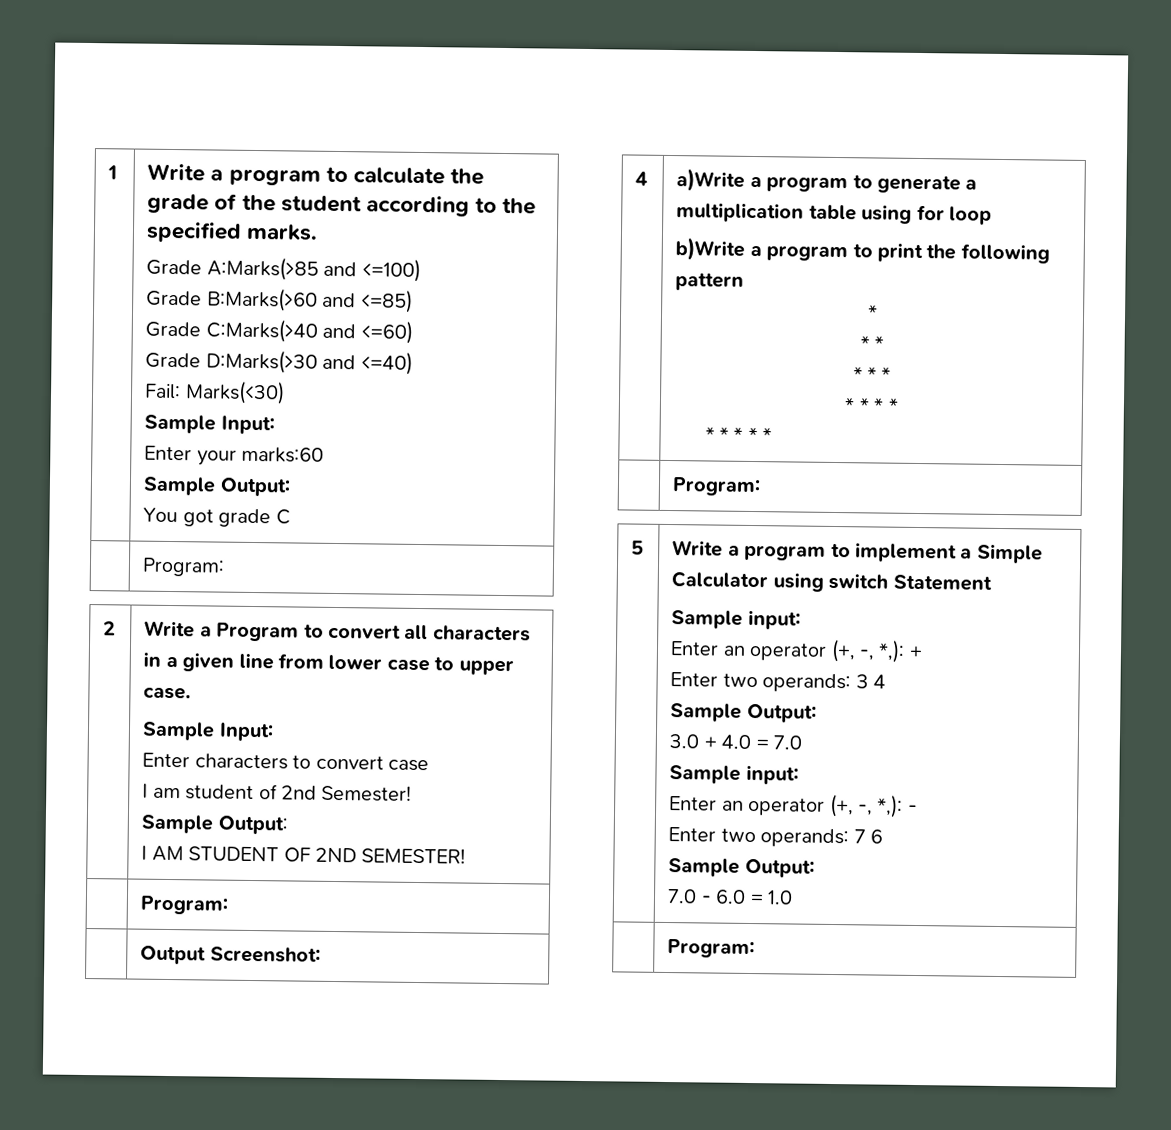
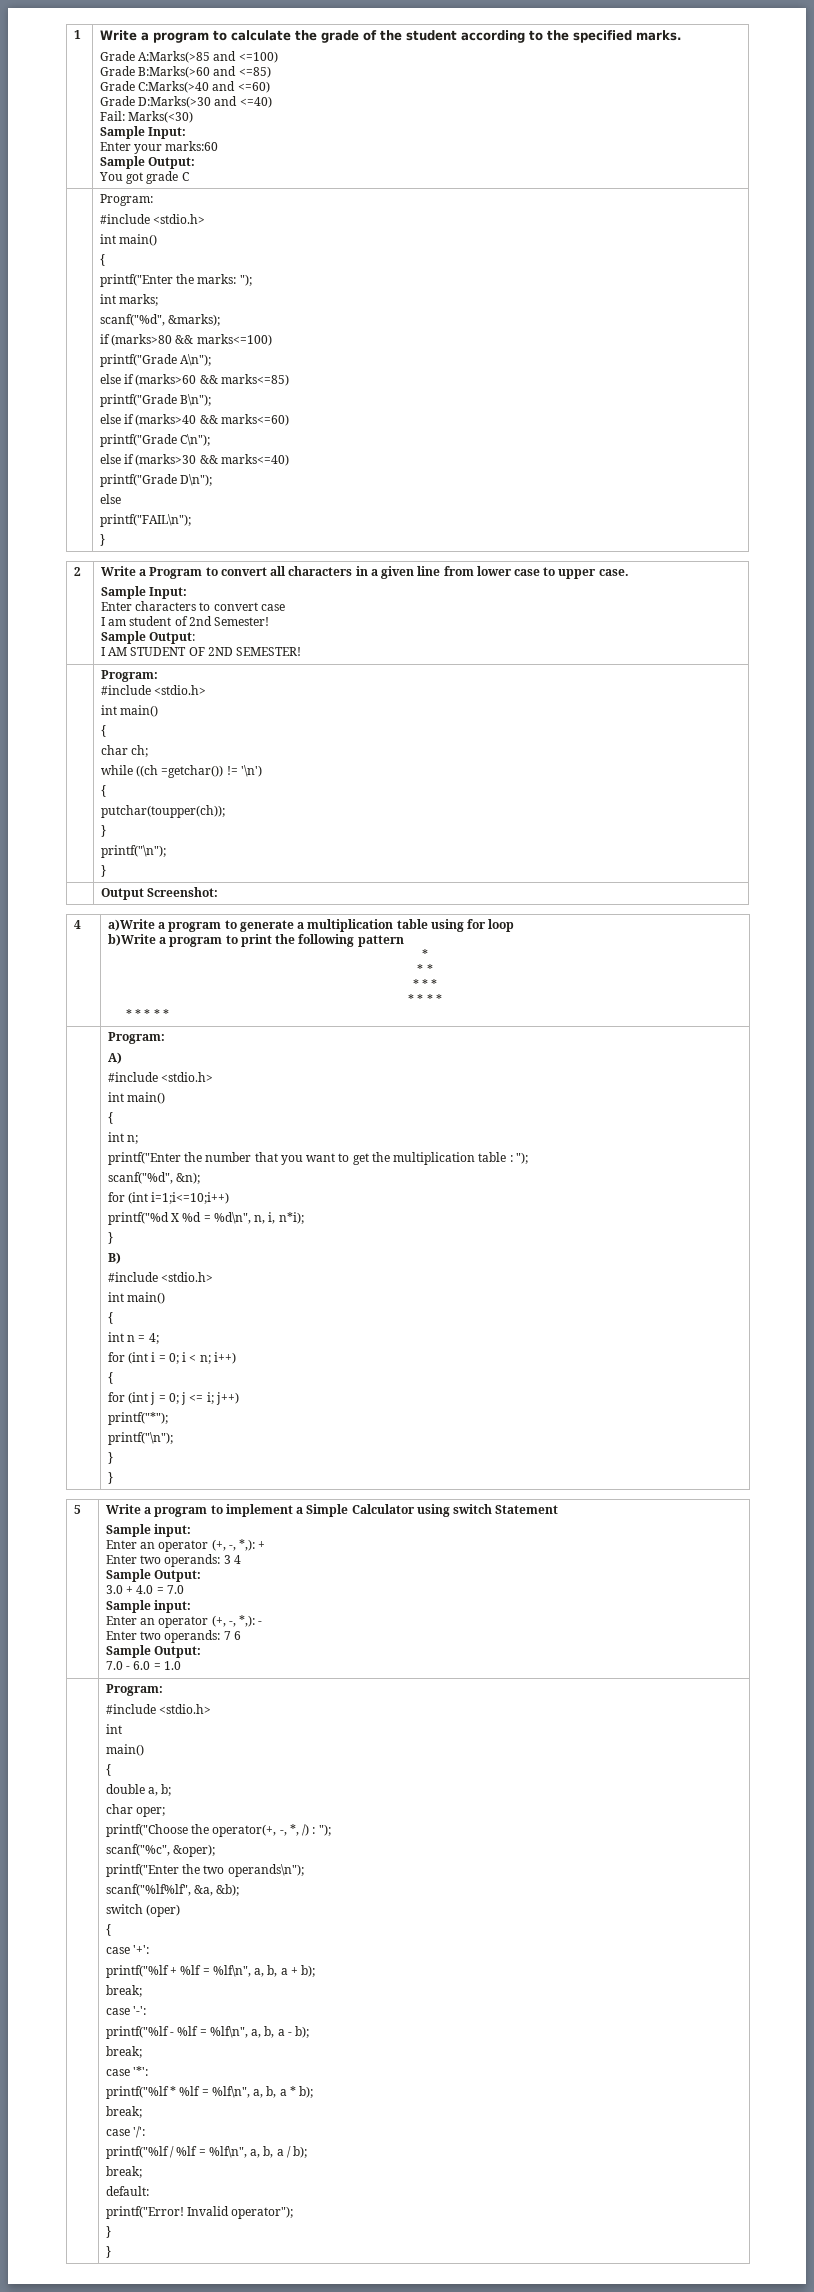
  You got grade C
  | Program:
+ #include <stdio.h>
+ int main()
+ {
+ printf("Enter the marks: ");
+ int marks;
+ scanf("%d", &marks);
+ if (marks>80 && marks<=100)
+ printf("Grade A\n");
+ else if (marks>60 && marks<=85)
+ printf("Grade B\n");
+ else if (marks>40 && marks<=60)
+ printf("Grade C\n");
+ else if (marks>30 && marks<=40)
+ printf("Grade D\n");
+ else
+ printf("FAIL\n");
+ }
  2 | Write a Program to convert all characters in a given line from lower case to upper case.
  Sample Input:
  Enter characters to convert case
  I am student of 2nd Semester!
  Sample Output:
  I AM STUDENT OF 2ND SEMESTER!
  | Program:
+ #include <stdio.h>
+ int main()
+ {
+ char ch;
+ while ((ch =getchar()) != '\n')
+ {
+ putchar(toupper(ch));
+ }
+ printf("\n");
+ }
+ A)
+ #include <stdio.h>
+ int main()
+ {
+ int n;
+ printf("Enter the number that you want to get the multiplication table : ");
+ scanf("%d", &n);
+ for (int i=1;i<=10;i++)
+ printf("%d X %d = %d\n", n, i, n*i);
+ }
+ B)
+ #include <stdio.h>
+ int main()
+ {
+ int n = 4;
+ for (int i = 0; i < n; i++)
+ {
+ for (int j = 0; j <= i; j++)
+ printf("*");
+ printf("\n");
+ }
+ }
  7.0 - 6.0 = 1.0
  | Program:
+ #include <stdio.h>
+ int
+ main()
+ {
+ double a, b;
+ char oper;
+ printf("Choose the operator(+, -, *, /) : ");
+ scanf("%c", &oper);
+ printf("Enter the two operands\n");
+ scanf("%lf%lf", &a, &b);
+ switch (oper)
+ {
+ case '+':
+ printf("%lf + %lf = %lf\n", a, b, a + b);
+ break;
+ case '-':
+ printf("%lf - %lf = %lf\n", a, b, a - b);
+ break;
+ case '*':
+ printf("%lf * %lf = %lf\n", a, b, a * b);
+ break;
+ case '/':
+ printf("%lf / %lf = %lf\n", a, b, a / b);
+ break;
+ default:
+ printf("Error! Invalid operator");
+ }
+ }

